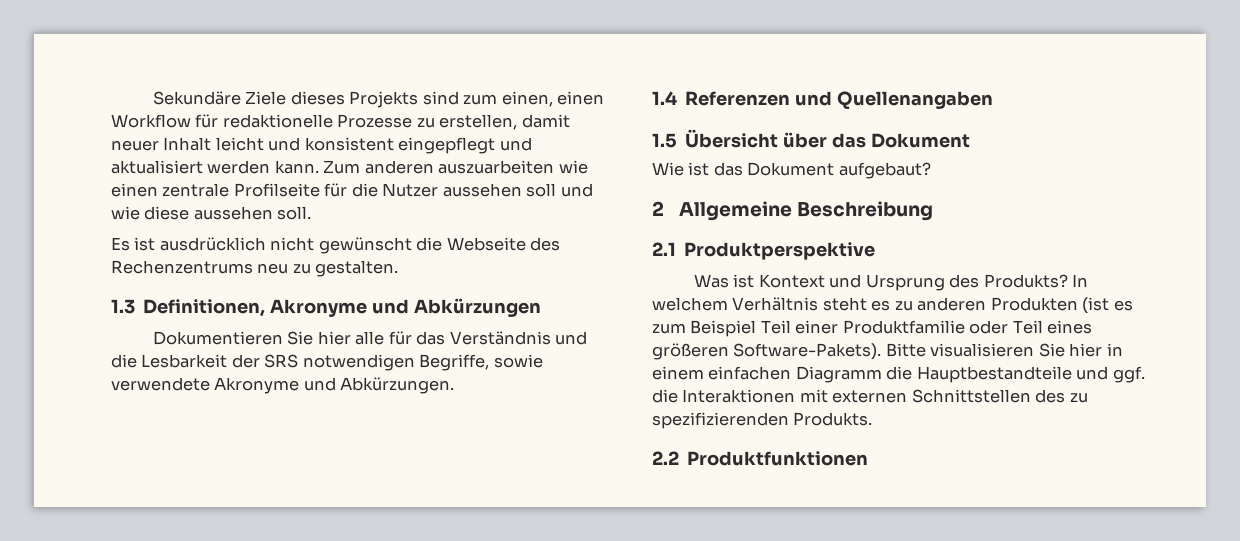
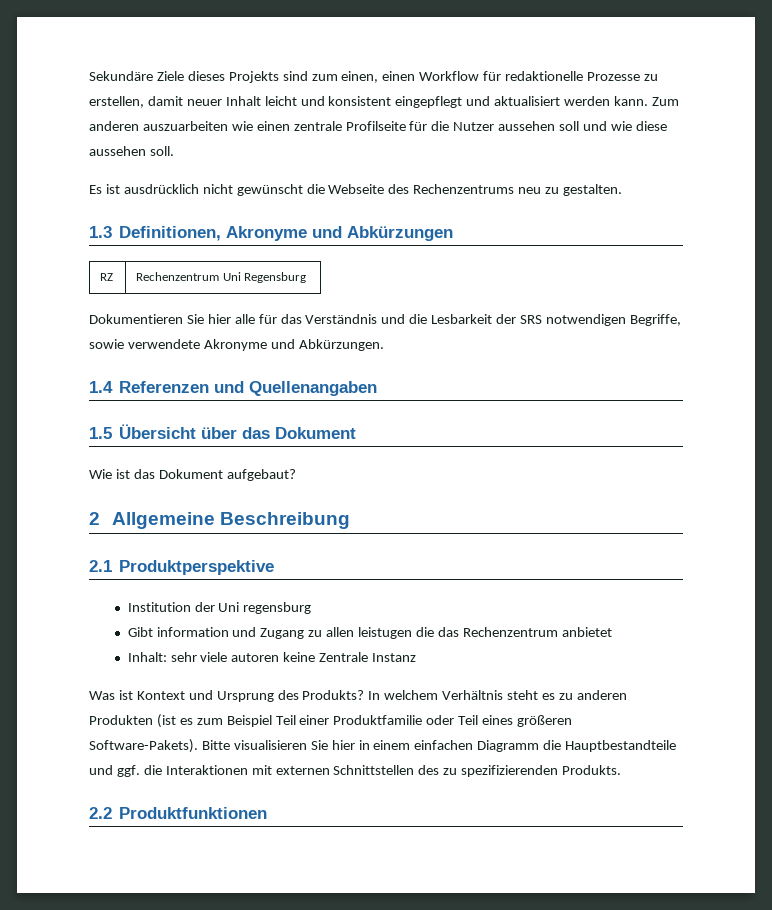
+ RZ | Rechenzentrum Uni Regensburg
+ Institution der Uni regensburg
+ Gibt information und Zugang zu allen leistugen die das Rechenzentrum anbietet
+ Inhalt: sehr viele autoren keine Zentrale Instanz

